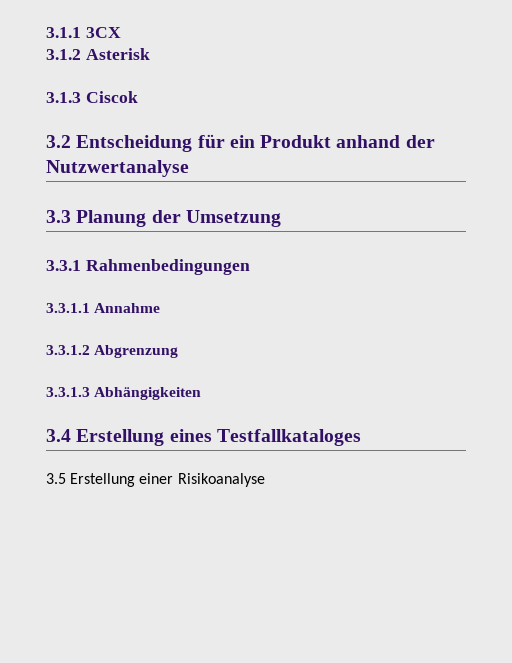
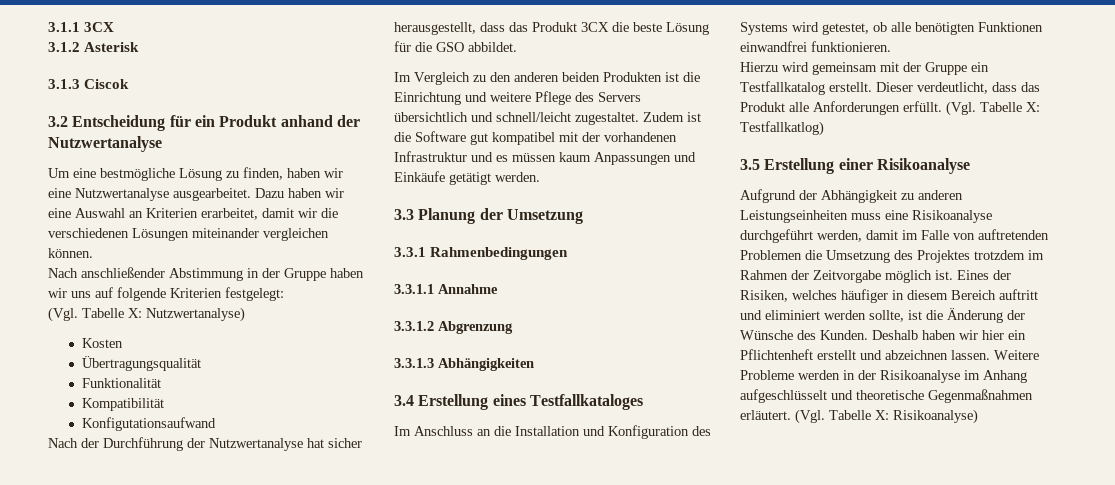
+ Um eine bestmögliche Lösung zu finden, haben wir eine Nutzwertanalyse ausgearbeitet. Dazu haben wir eine Auswahl an Kriterien erarbeitet, damit wir die verschiedenen Lösungen miteinander vergleichen können.
+ Nach anschließender Abstimmung in der Gruppe haben wir uns auf folgende Kriterien festgelegt:
+ (Vgl. Tabelle X: Nutzwertanalyse)
+ Kosten
+ Übertragungsqualität
+ Funktionalität
+ Kompatibilität
+ Konfigutationsaufwand
+ Nach der Durchführung der Nutzwertanalyse hat sicher herausgestellt, dass das Produkt 3CX die beste Lösung für die GSO abbildet.
+ Im Vergleich zu den anderen beiden Produkten ist die Einrichtung und weitere Pflege des Servers übersichtlich und schnell/leicht zugestaltet. Zudem ist die Software gut kompatibel mit der vorhandenen Infrastruktur und es müssen kaum Anpassungen und Einkäufe getätigt werden.
+ Im Anschluss an die Installation und Konfiguration des Systems wird getestet, ob alle benötigten Funktionen einwandfrei funktionieren.
+ Hierzu wird gemeinsam mit der Gruppe ein Testfallkatalog erstellt. Dieser verdeutlicht, dass das Produkt alle Anforderungen erfüllt. (Vgl. Tabelle X: Testfallkatlog)
  3.5 Erstellung einer Risikoanalyse
+ Aufgrund der Abhängigkeit zu anderen Leistungseinheiten muss eine Risikoanalyse durchgeführt werden, damit im Falle von auftretenden Problemen die Umsetzung des Projektes trotzdem im Rahmen der Zeitvorgabe möglich ist. Eines der Risiken, welches häufiger in diesem Bereich auftritt und eliminiert werden sollte, ist die Änderung der Wünsche des Kunden. Deshalb haben wir hier ein Pflichtenheft erstellt und abzeichnen lassen. Weitere Probleme werden in der Risikoanalyse im Anhang aufgeschlüsselt und theoretische Gegenmaßnahmen erläutert. (Vgl. Tabelle X: Risikoanalyse)

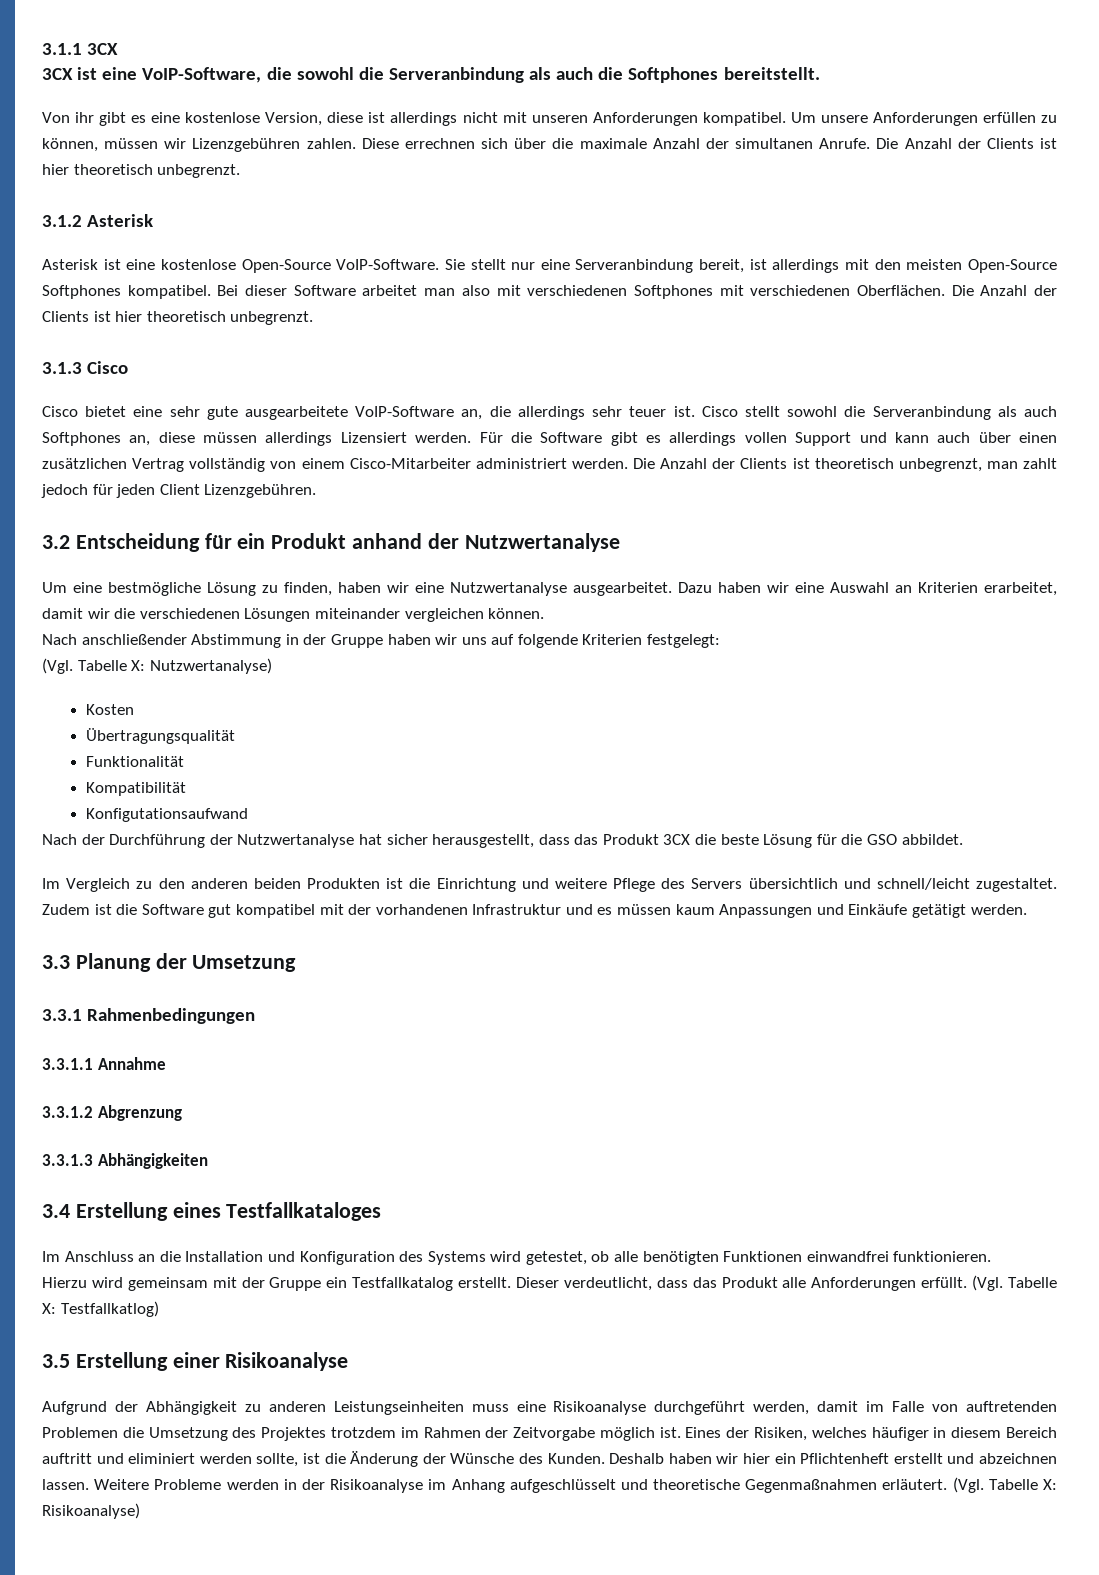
+ 3CX ist eine VoIP-Software, die sowohl die Serveranbindung als auch die Softphones bereitstellt.
+ Von ihr gibt es eine kostenlose Version, diese ist allerdings nicht mit unseren Anforderungen kompatibel. Um unsere Anforderungen erfüllen zu können, müssen wir Lizenzgebühren zahlen. Diese errechnen sich über die maximale Anzahl der simultanen Anrufe. Die Anzahl der Clients ist hier theoretisch unbegrenzt.
  3.1.2 Asterisk
- 3.1.3 Ciscok
+ Asterisk ist eine kostenlose Open-Source VoIP-Software. Sie stellt nur eine Serveranbindung bereit, ist allerdings mit den meisten Open-Source Softphones kompatibel. Bei dieser Software arbeitet man also mit verschiedenen Softphones mit verschiedenen Oberflächen. Die Anzahl der Clients ist hier theoretisch unbegrenzt.
+ 3.1.3 Cisco
+ Cisco bietet eine sehr gute ausgearbeitete VoIP-Software an, die allerdings sehr teuer ist. Cisco stellt sowohl die Serveranbindung als auch Softphones an, diese müssen allerdings Lizensiert werden. Für die Software gibt es allerdings vollen Support und kann auch über einen zusätzlichen Vertrag vollständig von einem Cisco-Mitarbeiter administriert werden. Die Anzahl der Clients ist theoretisch unbegrenzt, man zahlt jedoch für jeden Client Lizenzgebühren.

